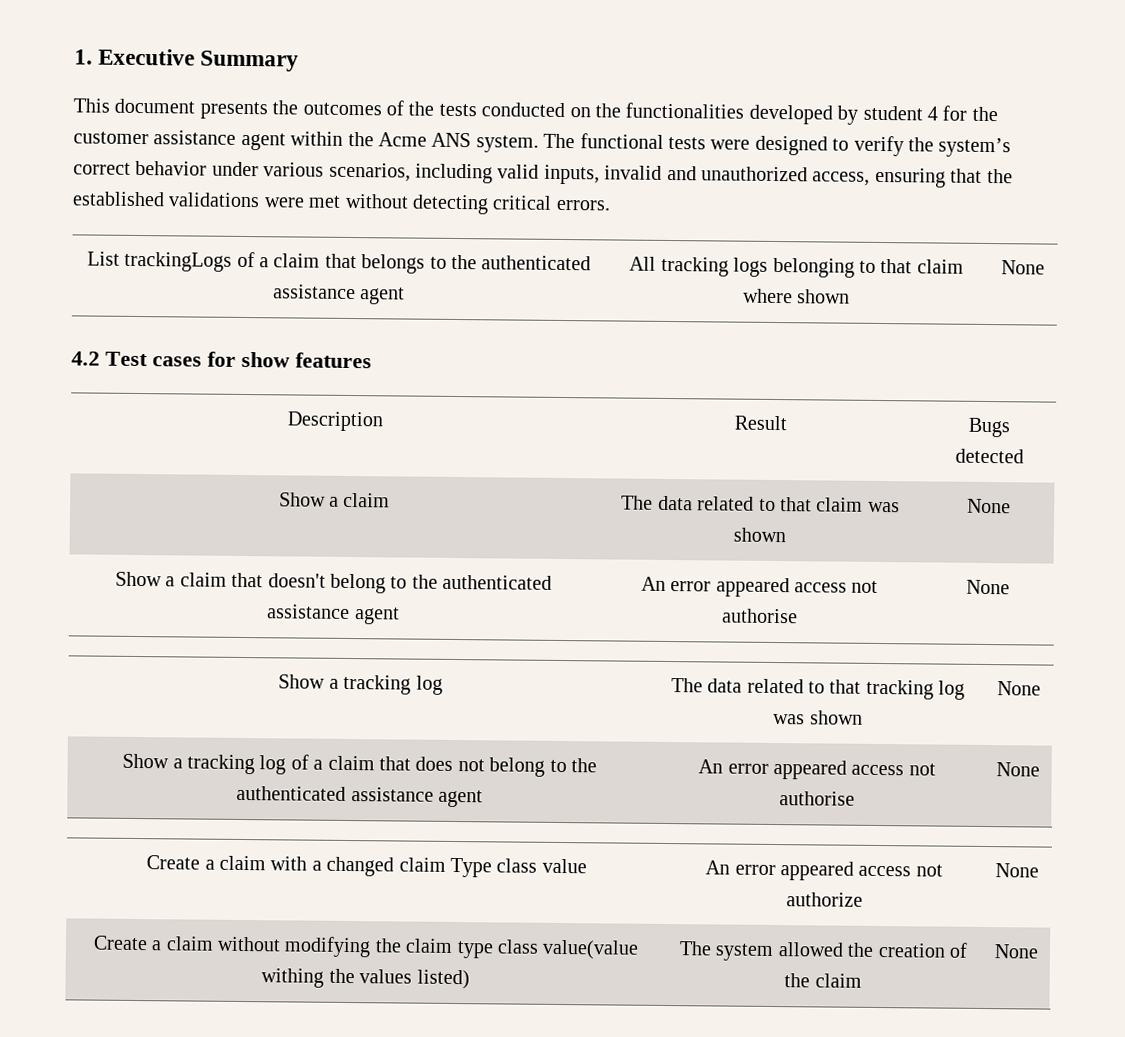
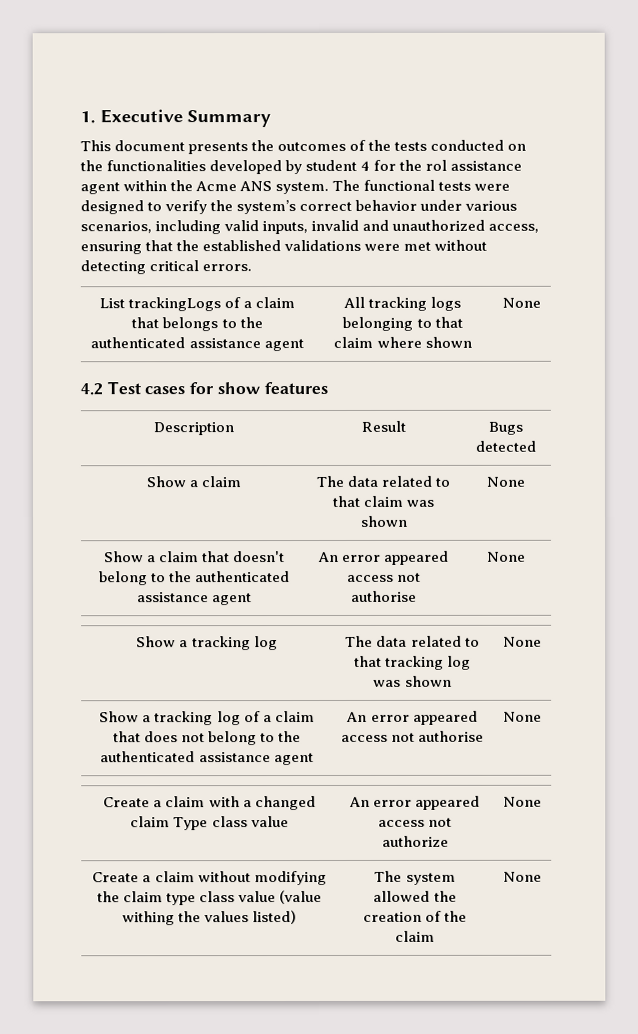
- This document presents the outcomes of the tests conducted on the functionalities developed by student 4 for the customer assistance agent within the Acme ANS system.
+ This document presents the outcomes of the tests conducted on the functionalities developed by student 4 for the rol assistance agent within the Acme ANS system.
- Create a claim without modifying the claim type class value(value withing the values listed) | The system allowed the creation of the claim | None
+ Create a claim without modifying the claim type class value (value withing the values listed) | The system allowed the creation of the claim | None

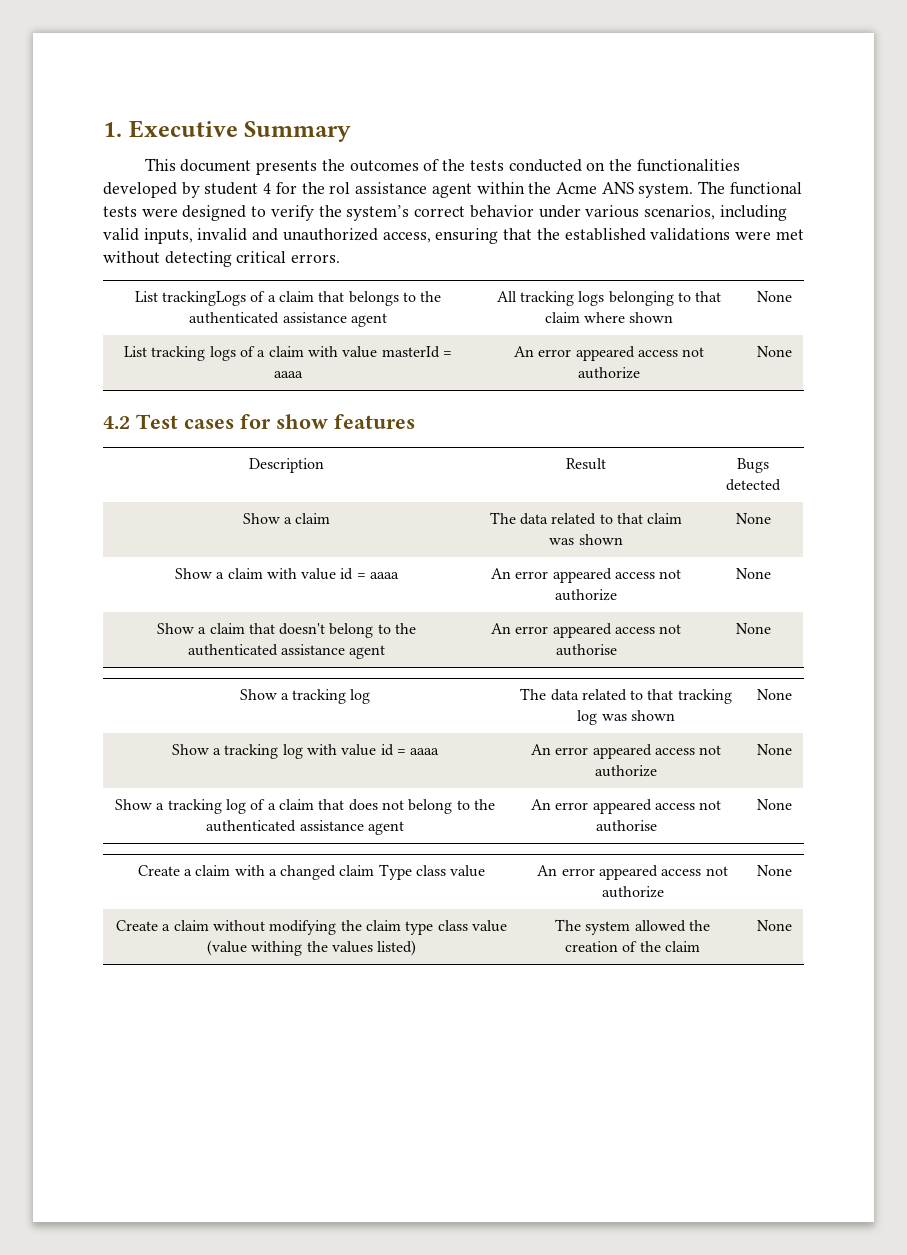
+ List tracking logs of a claim with value masterId = aaaa | An error appeared access not authorize | None
+ Show a claim with value id = aaaa | An error appeared access not authorize | None
+ Show a tracking log with value id = aaaa | An error appeared access not authorize | None

